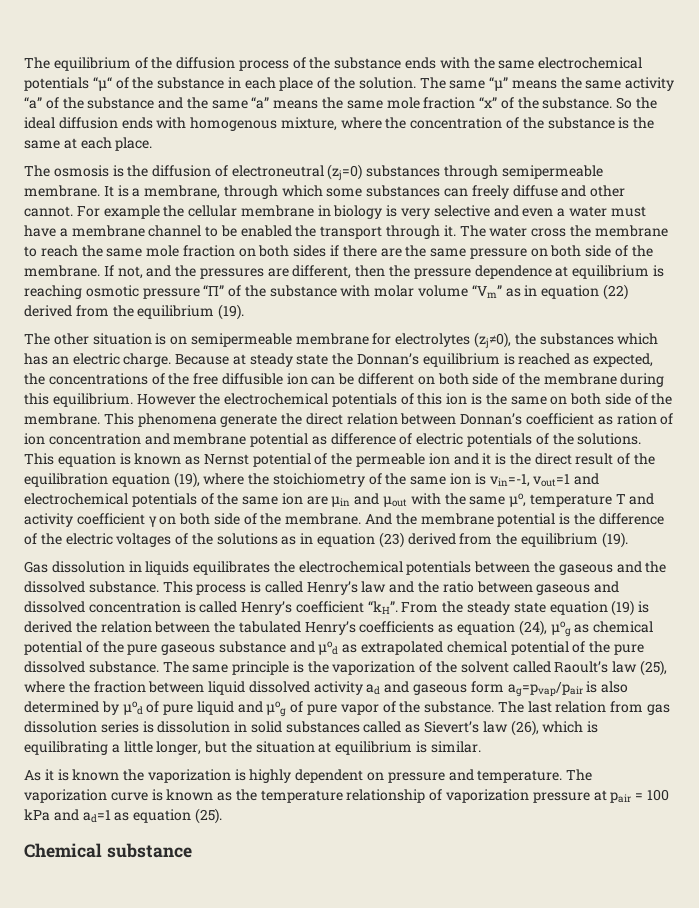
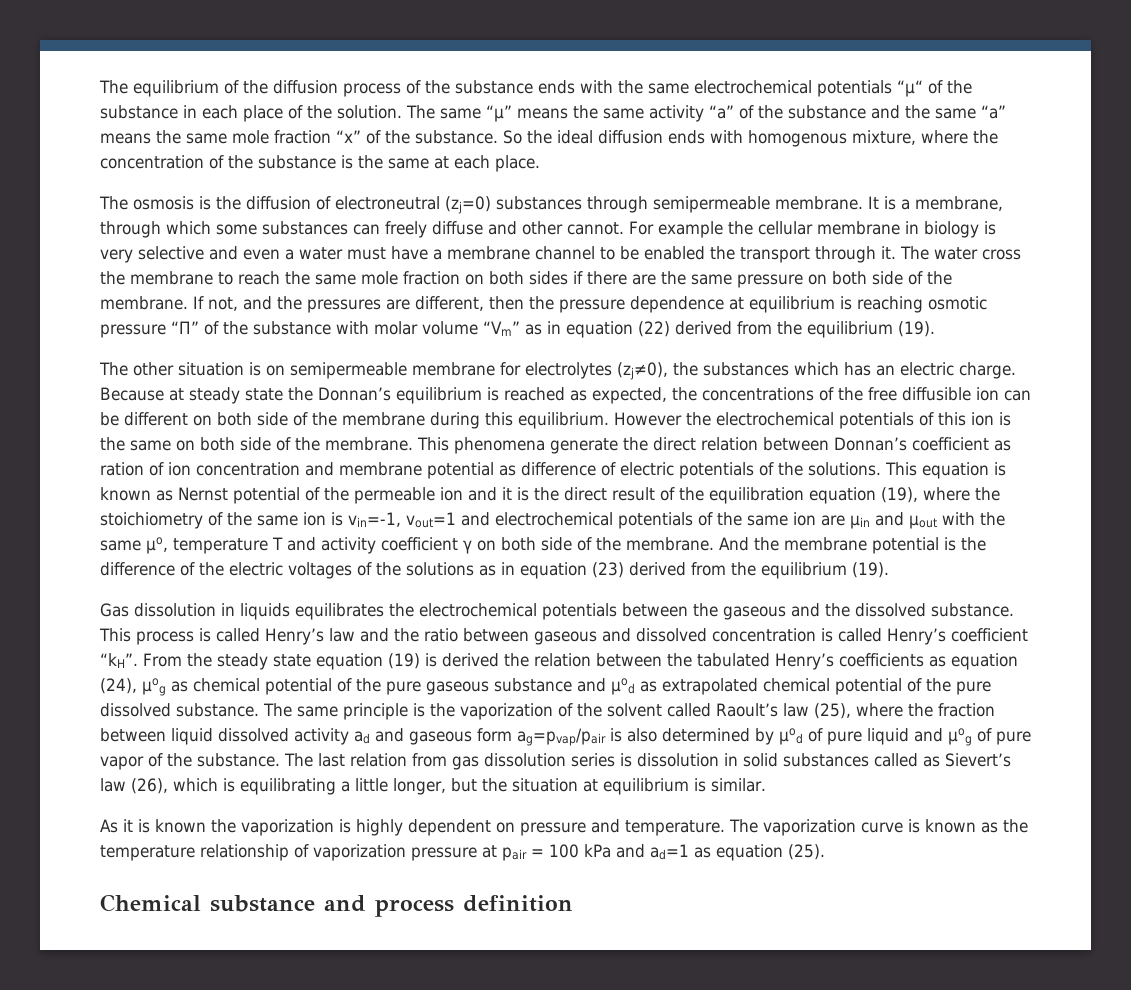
- Chemical substance
+ Chemical substance and process definition

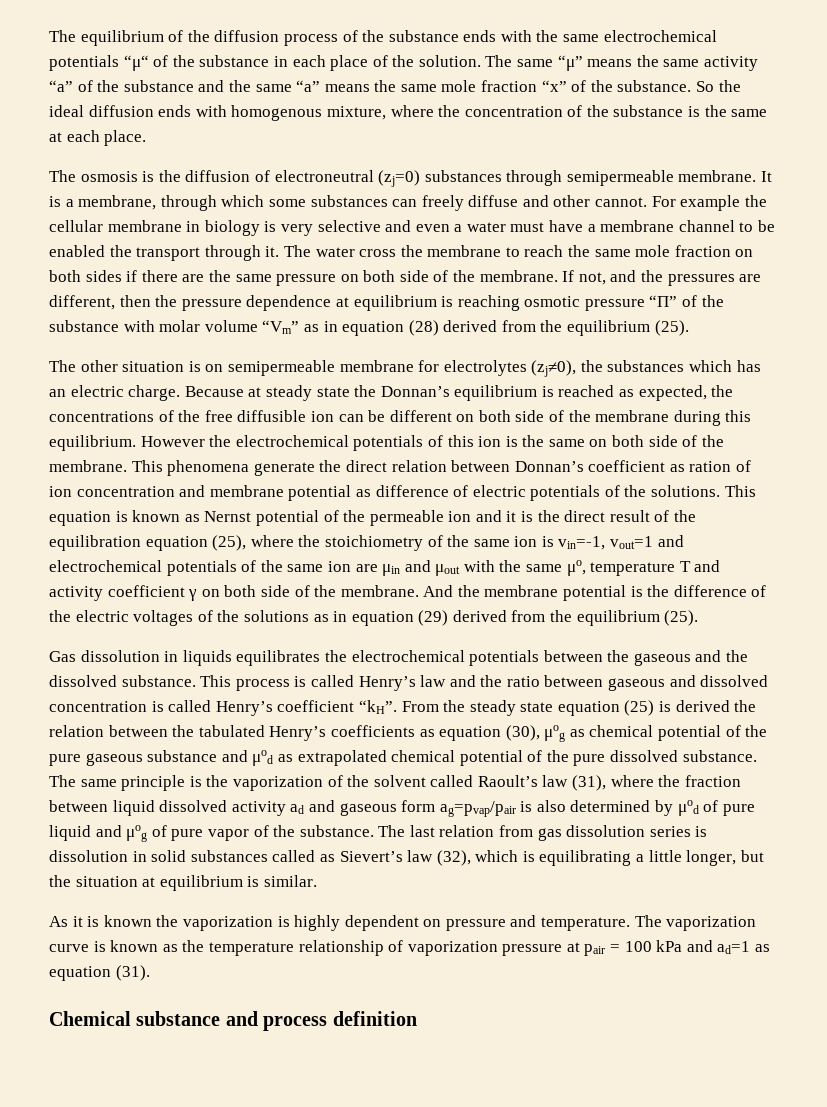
- If not, and the pressures are different, then the pressure dependence at equilibrium is reaching osmotic pressure “Π” of the substance with molar volume “Vm” as in equation (22) derived from the equilibrium (19).
+ If not, and the pressures are different, then the pressure dependence at equilibrium is reaching osmotic pressure “Π” of the substance with molar volume “Vm” as in equation (28) derived from the equilibrium (25).
- This equation is known as Nernst potential of the permeable ion and it is the direct result of the equilibration equation (19), where the stoichiometry of the same ion is vin=-1, vout=1 and electrochemical potentials of the same ion are μin and μout with the same μo, temperature T and activity coefficient γ on both side of the membrane.
+ This equation is known as Nernst potential of the permeable ion and it is the direct result of the equilibration equation (25), where the stoichiometry of the same ion is vin=-1, vout=1 and electrochemical potentials of the same ion are μin and μout with the same μo, temperature T and activity coefficient γ on both side of the membrane.
- And the membrane potential is the difference of the electric voltages of the solutions as in equation (23) derived from the equilibrium (19).
+ And the membrane potential is the difference of the electric voltages of the solutions as in equation (29) derived from the equilibrium (25).
- From the steady state equation (19) is derived the relation between the tabulated Henry’s coefficients as equation (24), μog as chemical potential of the pure gaseous substance and μod as extrapolated chemical potential of the pure dissolved substance.
+ From the steady state equation (25) is derived the relation between the tabulated Henry’s coefficients as equation (30), μog as chemical potential of the pure gaseous substance and μod as extrapolated chemical potential of the pure dissolved substance.
- The same principle is the vaporization of the solvent called Raoult’s law (25), where the fraction between liquid dissolved activity ad and gaseous form ag=pvap/pair is also determined by μod of pure liquid and μog of pure vapor of the substance.
+ The same principle is the vaporization of the solvent called Raoult’s law (31), where the fraction between liquid dissolved activity ad and gaseous form ag=pvap/pair is also determined by μod of pure liquid and μog of pure vapor of the substance.
- The last relation from gas dissolution series is dissolution in solid substances called as Sievert’s law (26), which is equilibrating a little longer, but the situation at equilibrium is similar.
+ The last relation from gas dissolution series is dissolution in solid substances called as Sievert’s law (32), which is equilibrating a little longer, but the situation at equilibrium is similar.
- The vaporization curve is known as the temperature relationship of vaporization pressure at pair = 100 kPa and ad=1 as equation (25).
+ The vaporization curve is known as the temperature relationship of vaporization pressure at pair = 100 kPa and ad=1 as equation (31).

